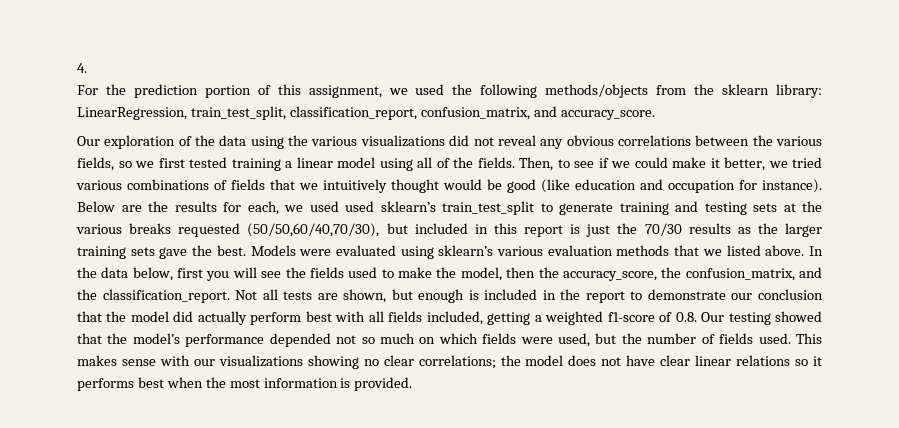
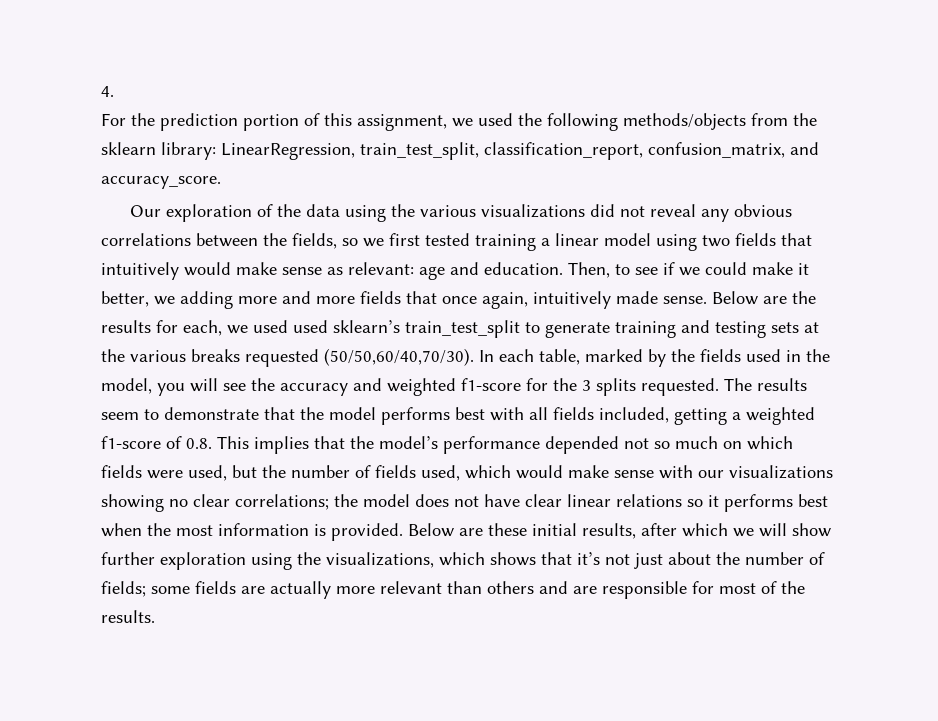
- Our exploration of the data using the various visualizations did not reveal any obvious correlations between the various fields, so we first tested training a linear model using all of the fields.
+ Our exploration of the data using the various visualizations did not reveal any obvious correlations between the fields, so we first tested training a linear model using two fields that intuitively would make sense as relevant: age and education.
- Then, to see if we could make it better, we tried various combinations of fields that we intuitively thought would be good (like education and occupation for instance).
+ Then, to see if we could make it better, we adding more and more fields that once again, intuitively made sense.
- Below are the results for each, we used used sklearn’s train_test_split to generate training and testing sets at the various breaks requested (50/50,60/40,70/30), but included in this report is just the 70/30 results as the larger training sets gave the best. Models were evaluated using sklearn’s various evaluation methods that we listed above. In the data below, first you will see the fields used to make the model, then the accuracy_score, the confusion_matrix, and the classification_report. Not all tests are shown, but enough is included in the report to demonstrate our conclusion that the model did actually perform best with all fields included, getting a weighted f1-score of 0.8. Our testing showed that the model’s performance depended not so much on which fields were used, but the number of fields used. This makes sense with our visualizations showing no clear correlations;
+ Below are the results for each, we used used sklearn’s train_test_split to generate training and testing sets at the various breaks requested (50/50,60/40,70/30). In each table, marked by the fields used in the model, you will see the accuracy and weighted f1-score for the 3 splits requested. The results seem to demonstrate that the model performs best with all fields included, getting a weighted f1-score of 0.8. This implies that the model’s performance depended not so much on which fields were used, but the number of fields used, which would make sense with our visualizations showing no clear correlations;
+ Below are these initial results, after which we will show further exploration using the visualizations, which shows that it’s not just about the number of fields; some fields are actually more relevant than others and are responsible for most of the results.

